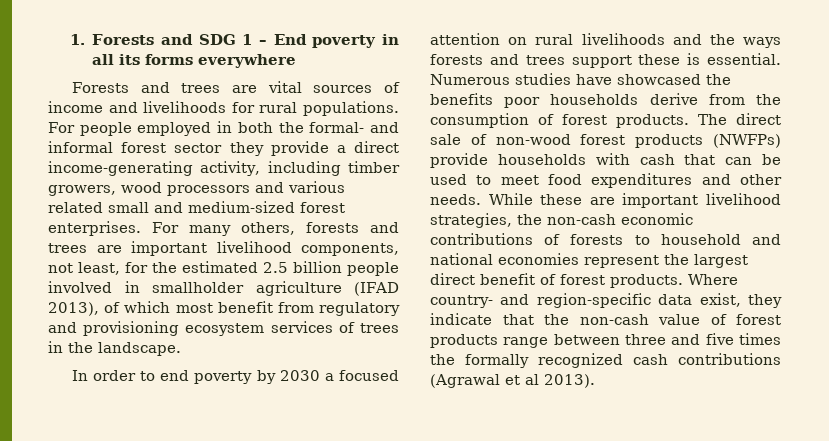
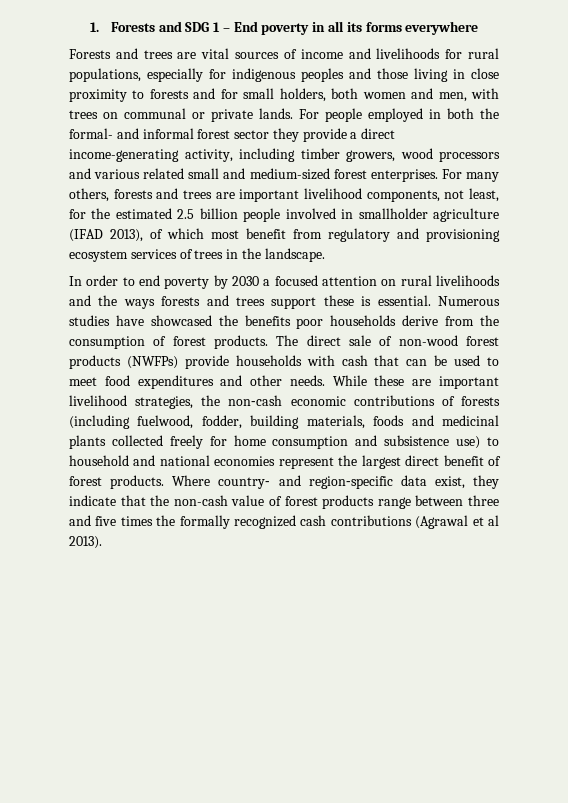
- Forests and trees are vital sources of income and livelihoods for rural populations.
+ Forests and trees are vital sources of income and livelihoods for rural populations, especially for indigenous peoples and those living in close proximity to forests and for small holders, both women and men, with trees on communal or private lands.
- While these are important livelihood strategies, the non‐cash economic contributions of forests to household and national economies represent the largest direct benefit of forest products.
+ While these are important livelihood strategies, the non‐cash economic contributions of forests (including fuelwood, fodder, building materials, foods and medicinal plants collected freely for home consumption and subsistence use) to household and national economies represent the largest direct benefit of forest products.

